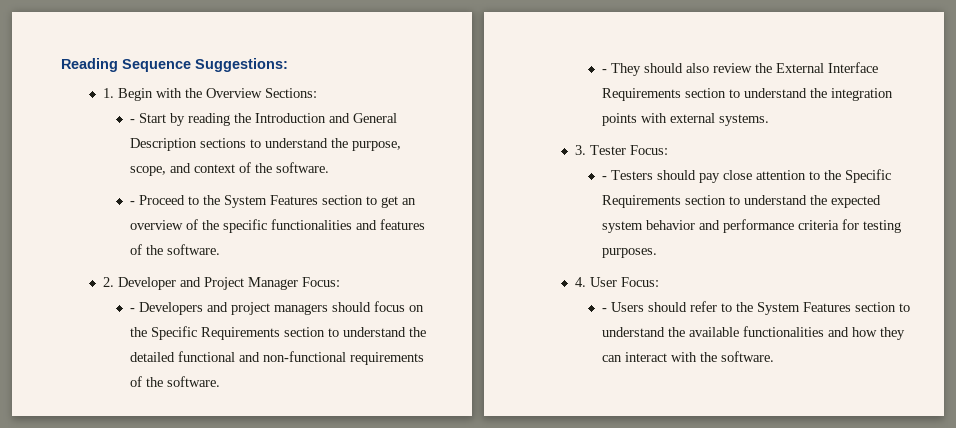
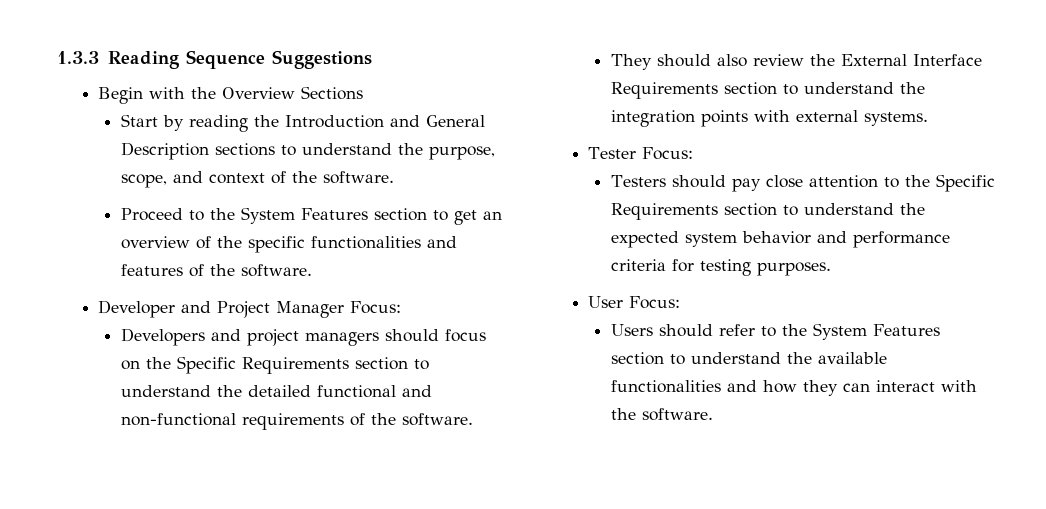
- Reading Sequence Suggestions:
- 1. Begin with the Overview Sections:
- - Start by reading the Introduction and General Description sections to understand the purpose, scope, and context of the software.
+ 1.3.3 Reading Sequence Suggestions
+ Begin with the Overview Sections
+ Start by reading the Introduction and General Description sections to understand the purpose, scope, and context of the software.
- - Proceed to the System Features section to get an overview of the specific functionalities and features of the software.
+ Proceed to the System Features section to get an overview of the specific functionalities and features of the software.
- 2. Developer and Project Manager Focus:
+ Developer and Project Manager Focus:
- - Developers and project managers should focus on the Specific Requirements section to understand the detailed functional and non-functional requirements of the software.
+ Developers and project managers should focus on the Specific Requirements section to understand the detailed functional and non-functional requirements of the software.
- - They should also review the External Interface Requirements section to understand the integration points with external systems.
+ They should also review the External Interface Requirements section to understand the integration points with external systems.
- 3. Tester Focus:
+ Tester Focus:
- - Testers should pay close attention to the Specific Requirements section to understand the expected system behavior and performance criteria for testing purposes.
+ Testers should pay close attention to the Specific Requirements section to understand the expected system behavior and performance criteria for testing purposes.
- 4. User Focus:
+ User Focus:
- - Users should refer to the System Features section to understand the available functionalities and how they can interact with the software.
+ Users should refer to the System Features section to understand the available functionalities and how they can interact with the software.

